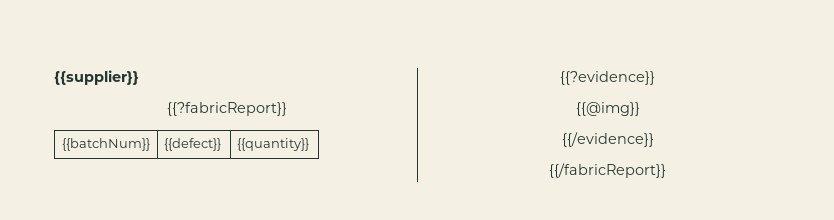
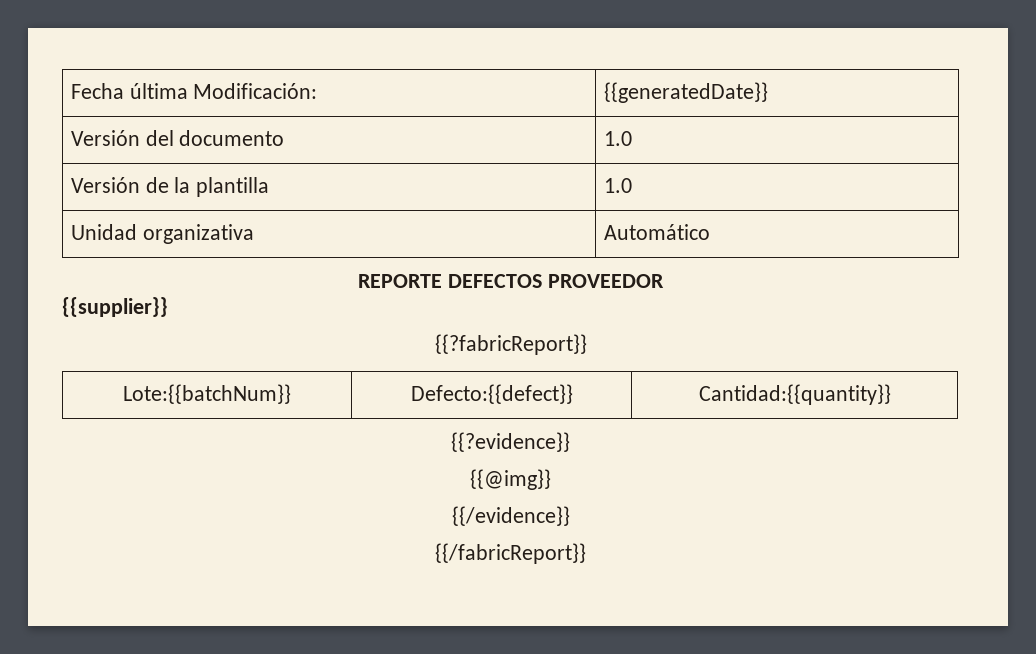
+ Fecha última Modificación: | {{generatedDate}}
+ Versión del documento | 1.0
+ Versión de la plantilla | 1.0
+ Unidad organizativa | Automático
+ REPORTE DEFECTOS PROVEEDOR
- {{batchNum}} | {{defect}} | {{quantity}}
+ Lote:{{batchNum}} | Defecto:{{defect}} | Cantidad:{{quantity}}

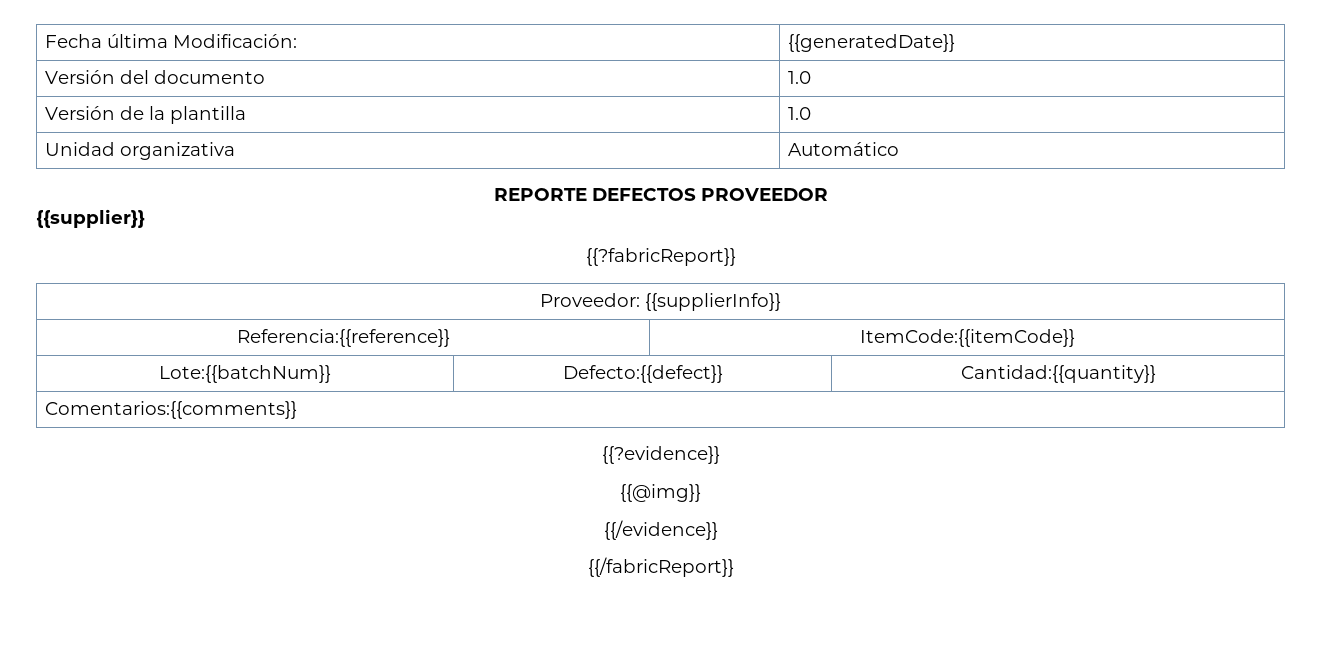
+ Proveedor: {{supplierInfo}}
+ Referencia:{{reference}} | ItemCode:{{itemCode}}
+ Comentarios:{{comments}}

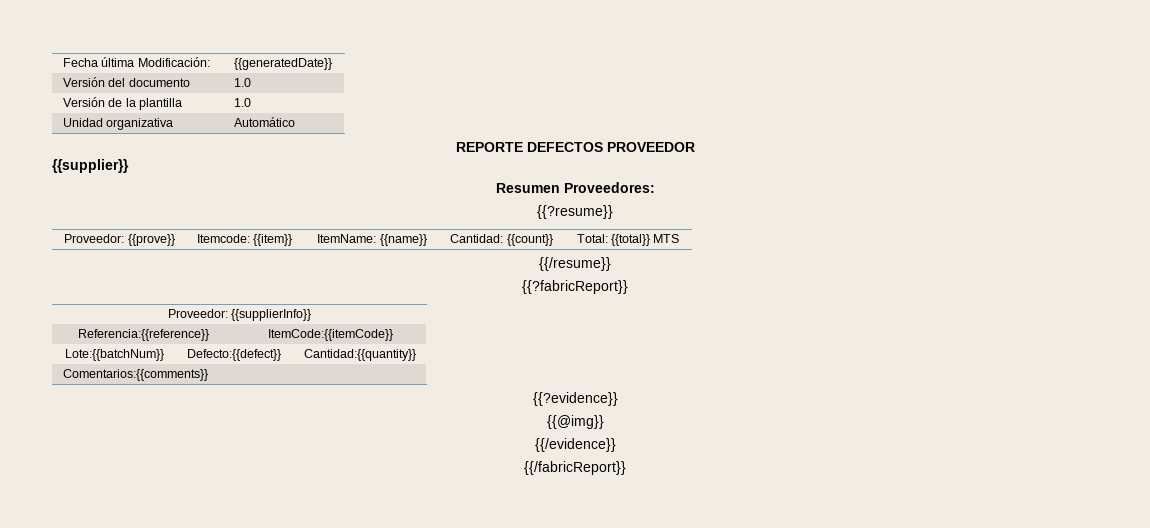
+ Resumen Proveedores:
+ {{?resume}}
+ Proveedor: {{prove}} | Itemcode: {{item}} | ItemName: {{name}} | Cantidad: {{count}} | Total: {{total}} MTS
+ {{/resume}}

